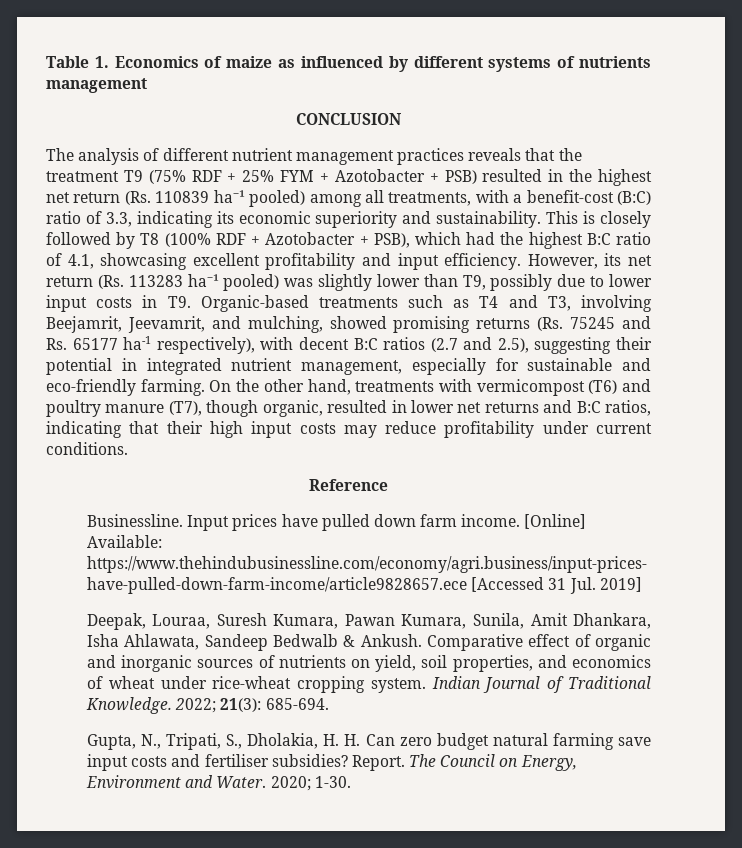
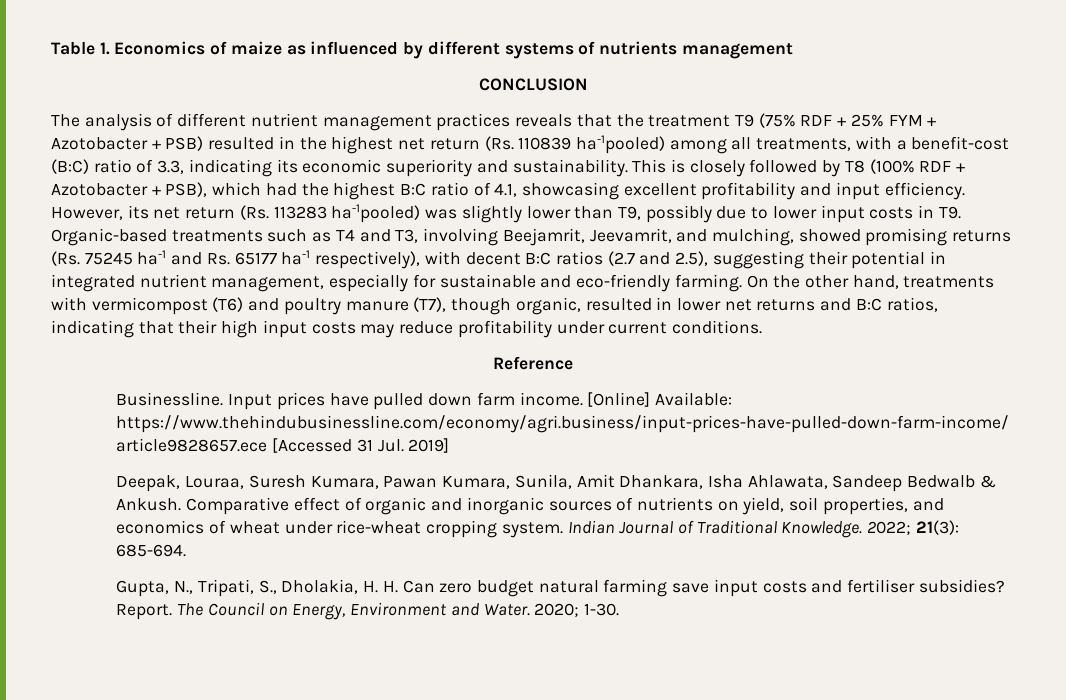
- The analysis of different nutrient management practices reveals that the treatment T9 (75% RDF + 25% FYM + Azotobacter + PSB) resulted in the highest net return (Rs. 110839 ha⁻¹ pooled) among all treatments, with a benefit-cost (B:C) ratio of 3.3, indicating its economic superiority and sustainability.
+ The analysis of different nutrient management practices reveals that the treatment T9 (75% RDF + 25% FYM + Azotobacter + PSB) resulted in the highest net return (Rs. 110839 ha-1pooled) among all treatments, with a benefit-cost (B:C) ratio of 3.3, indicating its economic superiority and sustainability.
- However, its net return (Rs. 113283 ha⁻¹ pooled) was slightly lower than T9, possibly due to lower input costs in T9. Organic-based treatments such as T4 and T3, involving Beejamrit, Jeevamrit, and mulching, showed promising returns (Rs. 75245 and Rs. 65177 ha-1 respectively), with decent B:C ratios (2.7 and 2.5), suggesting their potential in integrated nutrient management, especially for sustainable and eco-friendly farming.
+ However, its net return (Rs. 113283 ha-1pooled) was slightly lower than T9, possibly due to lower input costs in T9. Organic-based treatments such as T4 and T3, involving Beejamrit, Jeevamrit, and mulching, showed promising returns (Rs. 75245 ha-1 and Rs. 65177 ha-1 respectively), with decent B:C ratios (2.7 and 2.5), suggesting their potential in integrated nutrient management, especially for sustainable and eco-friendly farming.

